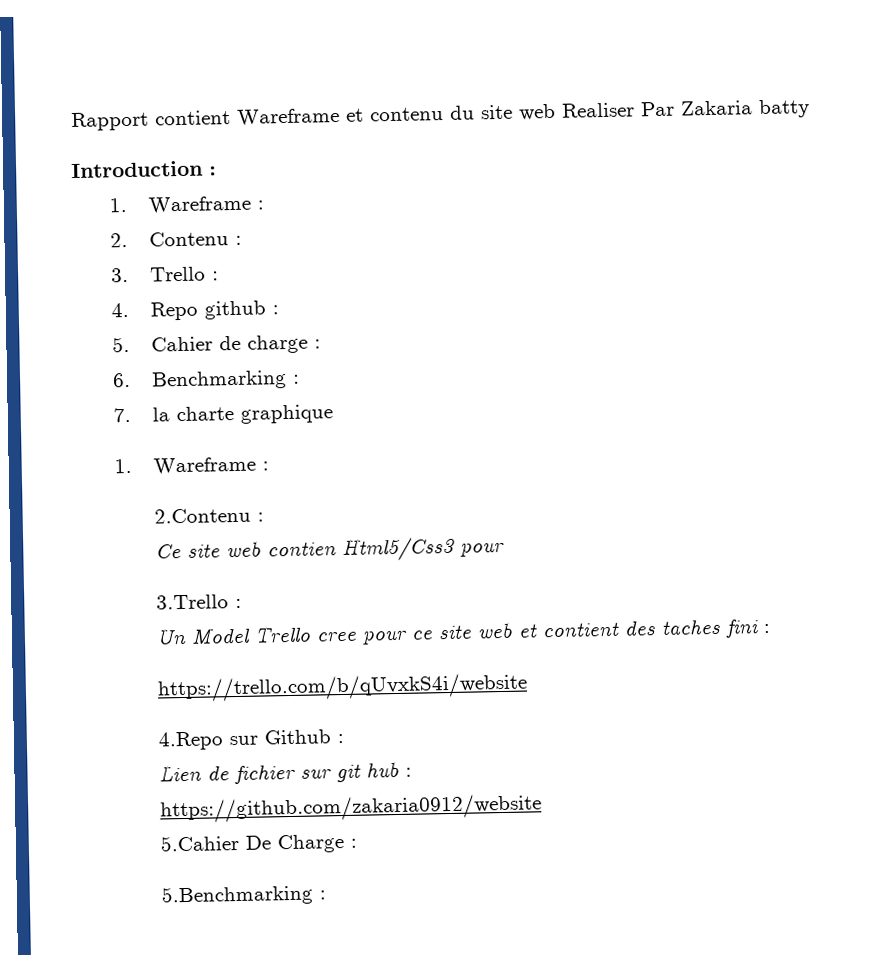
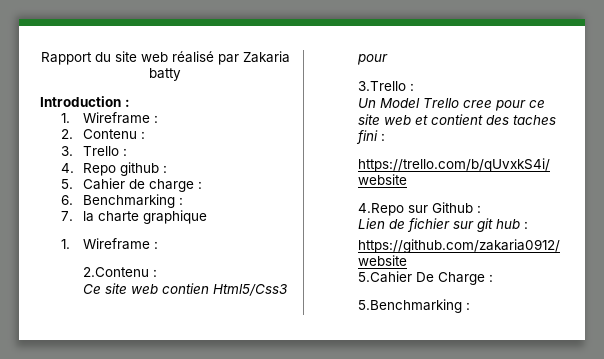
- Rapport contient Wareframe et contenu du site web Realiser Par Zakaria batty
+ Rapport du site web réalisé par Zakaria batty
  Introduction :
- 1. Wareframe :
+ 1. Wireframe :
  7. la charte graphique
- 1. Wareframe :
+ 1. Wireframe :

